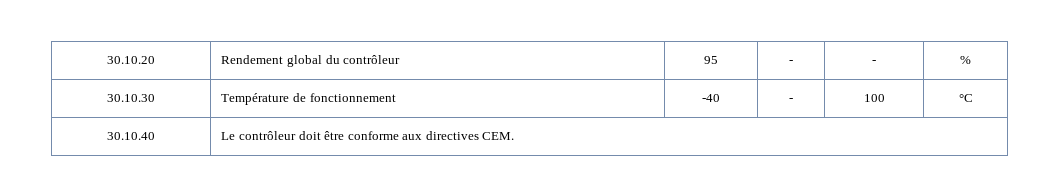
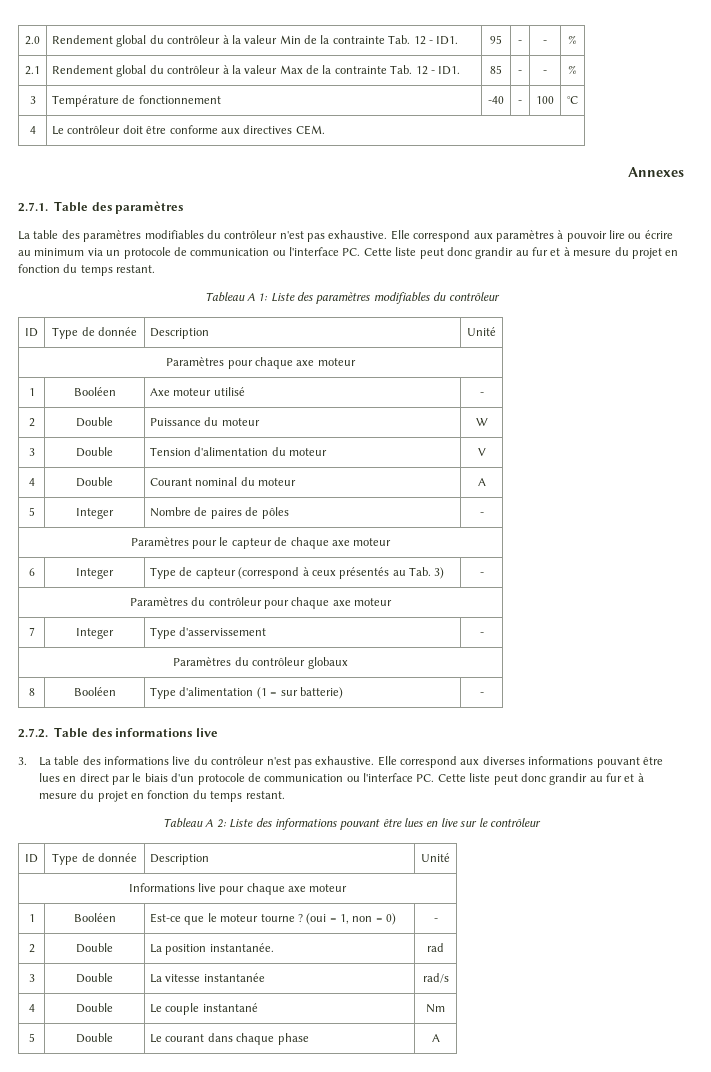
- 30.10.20 | Rendement global du contrôleur | 95 | - | - | %
- 30.10.30 | Température de fonctionnement | -40 | - | 100 | °C
+ 2.0 | Rendement global du contrôleur à la valeur Min de la contrainte Tab. 12 - ID1. | 95 | - | - | %
+ 2.1 | Rendement global du contrôleur à la valeur Max de la contrainte Tab. 12 - ID1. | 85 | - | - | %
+ 3 | Température de fonctionnement | -40 | - | 100 | °C
- 30.10.40 | Le contrôleur doit être conforme aux directives CEM.
+ 4 | Le contrôleur doit être conforme aux directives CEM.
+ Annexes
+ 2.7.1. Table des paramètres
+ La table des paramètres modifiables du contrôleur n'est pas exhaustive. Elle correspond aux paramètres à pouvoir lire ou écrire au minimum via un protocole de communication ou l'interface PC. Cette liste peut donc grandir au fur et à mesure du projet en fonction du temps restant.
+ Tableau A 1: Liste des paramètres modifiables du contrôleur
+ ID | Type de donnée | Description | Unité
+ Paramètres pour chaque axe moteur
+ 1 | Booléen | Axe moteur utilisé | -
+ 2 | Double | Puissance du moteur | W
+ 3 | Double | Tension d'alimentation du moteur | V
+ 4 | Double | Courant nominal du moteur | A
+ 5 | Integer | Nombre de paires de pôles | -
+ Paramètres pour le capteur de chaque axe moteur
+ 6 | Integer | Type de capteur (correspond à ceux présentés au Tab. 3) | -
+ Paramètres du contrôleur pour chaque axe moteur
+ 7 | Integer | Type d'asservissement | -
+ Paramètres du contrôleur globaux
+ 8 | Booléen | Type d'alimentation (1 = sur batterie) | -
+ 2.7.2. Table des informations live
+ 3. La table des informations live du contrôleur n'est pas exhaustive. Elle correspond aux diverses informations pouvant être lues en direct par le biais d'un protocole de communication ou l'interface PC. Cette liste peut donc grandir au fur et à mesure du projet en fonction du temps restant.
+ Tableau A 2: Liste des informations pouvant être lues en live sur le contrôleur
+ ID | Type de donnée | Description | Unité
+ Informations live pour chaque axe moteur
+ 1 | Booléen | Est-ce que le moteur tourne ? (oui = 1, non = 0) | -
+ 2 | Double | La position instantanée. | rad
+ 3 | Double | La vitesse instantanée | rad/s
+ 4 | Double | Le couple instantané | Nm
+ 5 | Double | Le courant dans chaque phase | A

